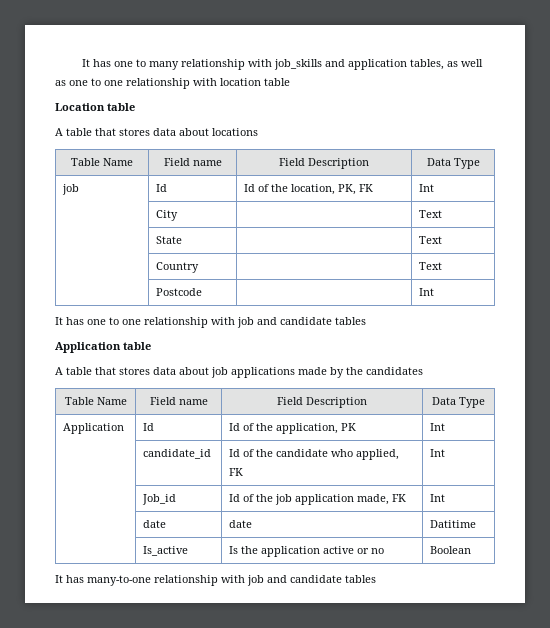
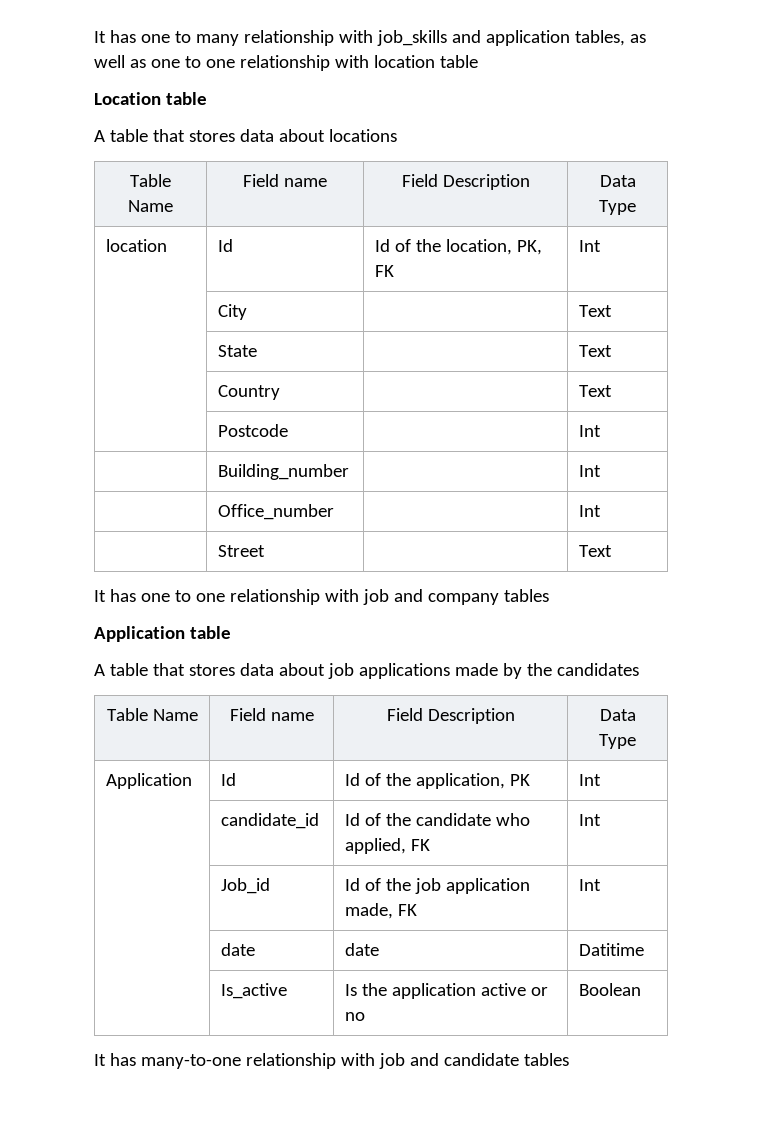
- job | Id | Id of the location, PK, FK | Int
+ location | Id | Id of the location, PK, FK | Int
+ | Building_number | | Int
+ | Office_number | | Int
+ | Street | | Text
- It has one to one relationship with job and candidate tables
+ It has one to one relationship with job and company tables

